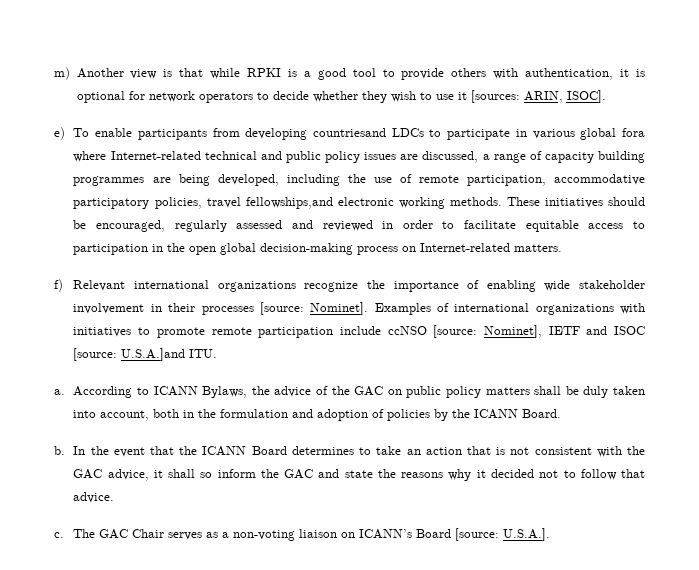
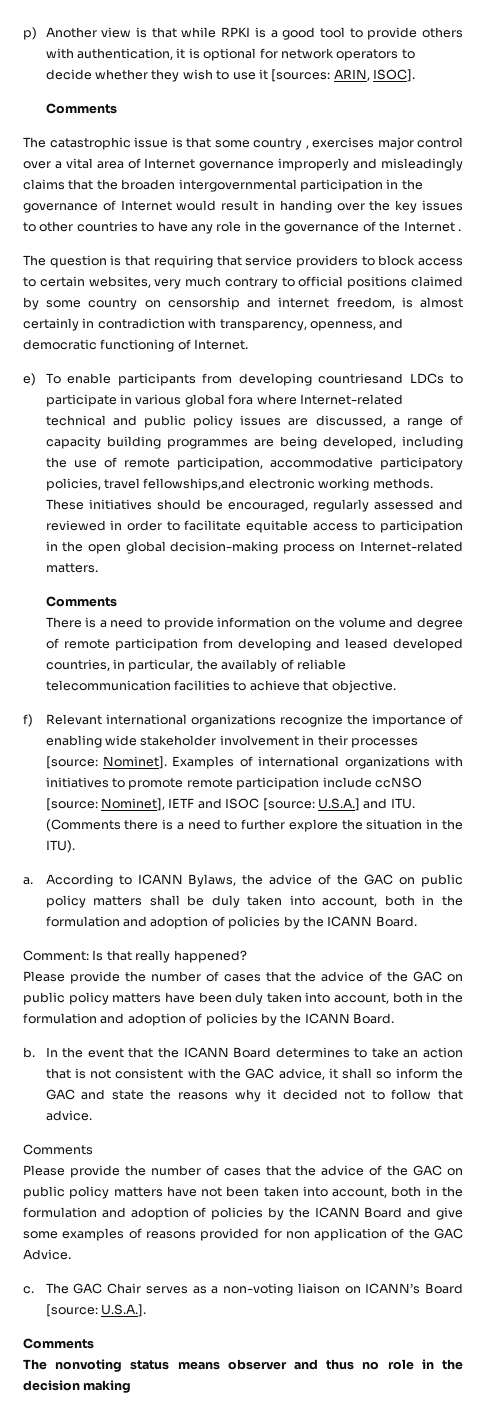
- m) Another view is that while RPKI is a good tool to provide others with authentication, it is optional for network operators to decide whether they wish to use it [sources: ARIN, ISOC].
+ p) Another view is that while RPKI is a good tool to provide others with authentication, it is optional for network operators to decide whether they wish to use it [sources: ARIN, ISOC].
+ Comments
+ The catastrophic issue is that some country , exercises major control over a vital area of Internet governance improperly and misleadingly claims that the broaden intergovernmental participation in the governance of Internet would result in handing over the key issues to other countries to have any role in the governance of the Internet .
+ The question is that requiring that service providers to block access to certain websites, very much contrary to official positions claimed by some country on censorship and internet freedom, is almost certainly in contradiction with transparency, openness, and democratic functioning of Internet.
  These initiatives should be encouraged, regularly assessed and reviewed in order to facilitate equitable access to participation in the open global decision-making process on Internet-related matters.
+ Comments
+ There is a need to provide information on the volume and degree of remote participation from developing and leased developed countries, in particular, the availably of reliable telecommunication facilities to achieve that objective.
- Examples of international organizations with initiatives to promote remote participation include ccNSO [source: Nominet], IETF and ISOC [source: U.S.A.]and ITU.
+ Examples of international organizations with initiatives to promote remote participation include ccNSO [source: Nominet], IETF and ISOC [source: U.S.A.] and ITU. (Comments there is a need to further explore the situation in the ITU).
+ Comment: Is that really happened?
+ Please provide the number of cases that the advice of the GAC on public policy matters have been duly taken into account, both in the formulation and adoption of policies by the ICANN Board.
  In the event that the ICANN Board determines to take an action that is not consistent with the GAC advice, it shall so inform the GAC and state the reasons why it decided not to follow that advice.
+ Comments
+ Please provide the number of cases that the advice of the GAC on public policy matters have not been taken into account, both in the formulation and adoption of policies by the ICANN Board and give some examples of reasons provided for non application of the GAC Advice.
  The GAC Chair serves as a non-voting liaison on ICANN’s Board [source: U.S.A.].
+ Comments
+ The nonvoting status means observer and thus no role in the decision making

